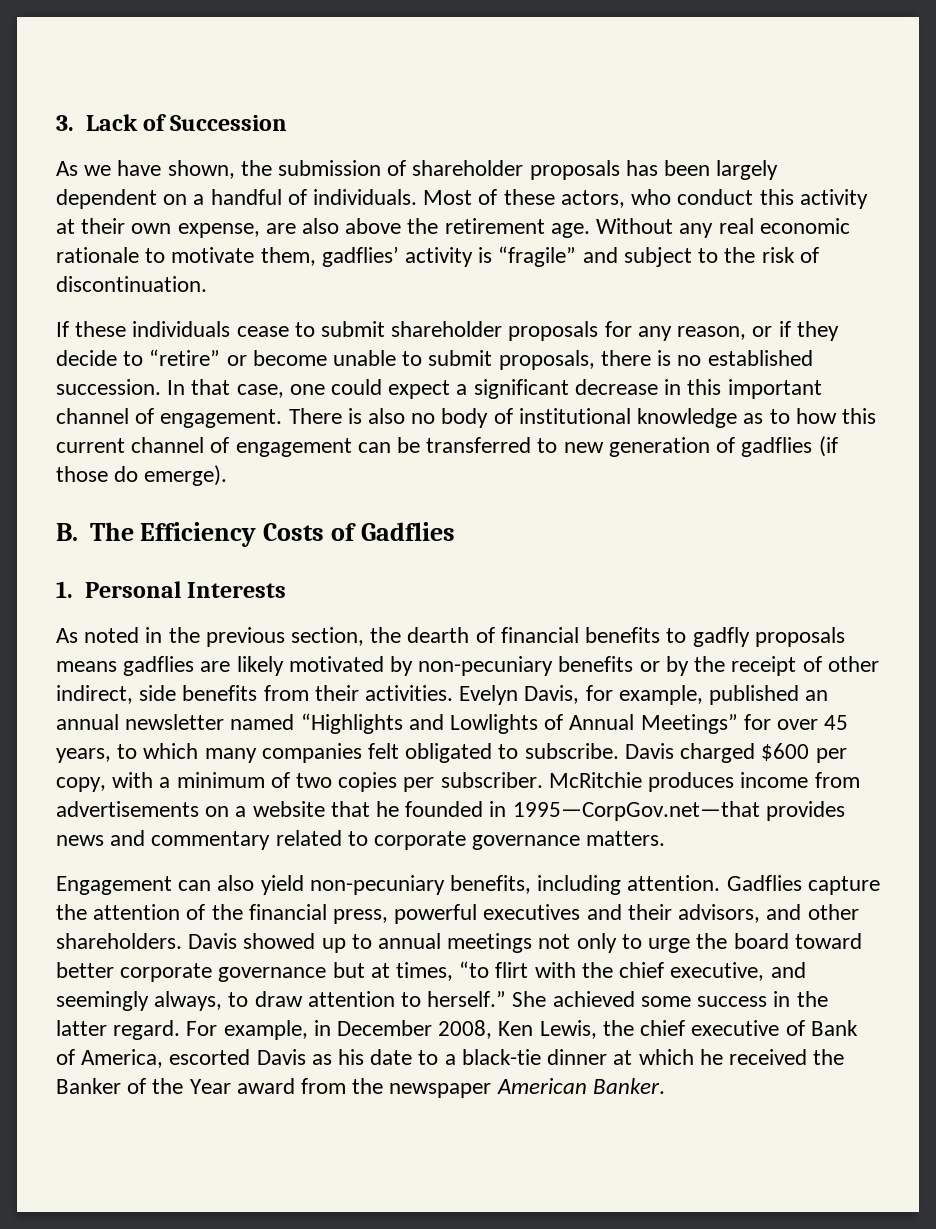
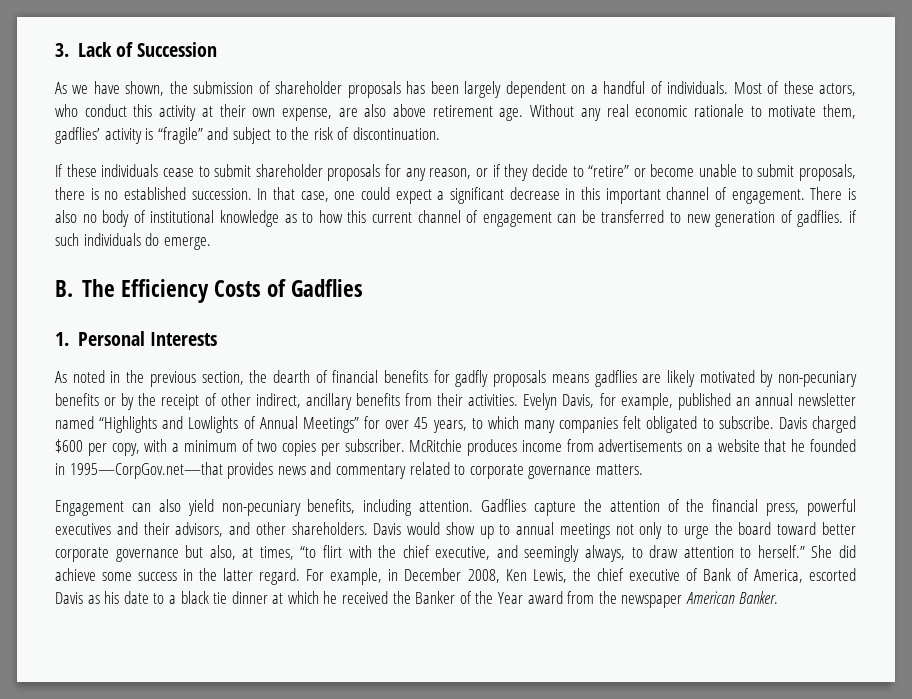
- Most of these actors, who conduct this activity at their own expense, are also above the retirement age.
+ Most of these actors, who conduct this activity at their own expense, are also above retirement age.
- There is also no body of institutional knowledge as to how this current channel of engagement can be transferred to new generation of gadflies (if those do emerge).
+ There is also no body of institutional knowledge as to how this current channel of engagement can be transferred to new generation of gadflies. if such individuals do emerge.
- As noted in the previous section, the dearth of financial benefits to gadfly proposals means gadflies are likely motivated by non-pecuniary benefits or by the receipt of other indirect, side benefits from their activities.
+ As noted in the previous section, the dearth of financial benefits for gadfly proposals means gadflies are likely motivated by non-pecuniary benefits or by the receipt of other indirect, ancillary benefits from their activities.
- Davis showed up to annual meetings not only to urge the board toward better corporate governance but at times, “to flirt with the chief executive, and seemingly always, to draw attention to herself.”
+ Davis would show up to annual meetings not only to urge the board toward better corporate governance but also, at times, “to flirt with the chief executive, and seemingly always, to draw attention to herself.”
- She achieved some success in the latter regard.
+ She did achieve some success in the latter regard.
- For example, in December 2008, Ken Lewis, the chief executive of Bank of America, escorted Davis as his date to a black-tie dinner at which he received the Banker of the Year award from the newspaper American Banker.
+ For example, in December 2008, Ken Lewis, the chief executive of Bank of America, escorted Davis as his date to a black tie dinner at which he received the Banker of the Year award from the newspaper American Banker.

